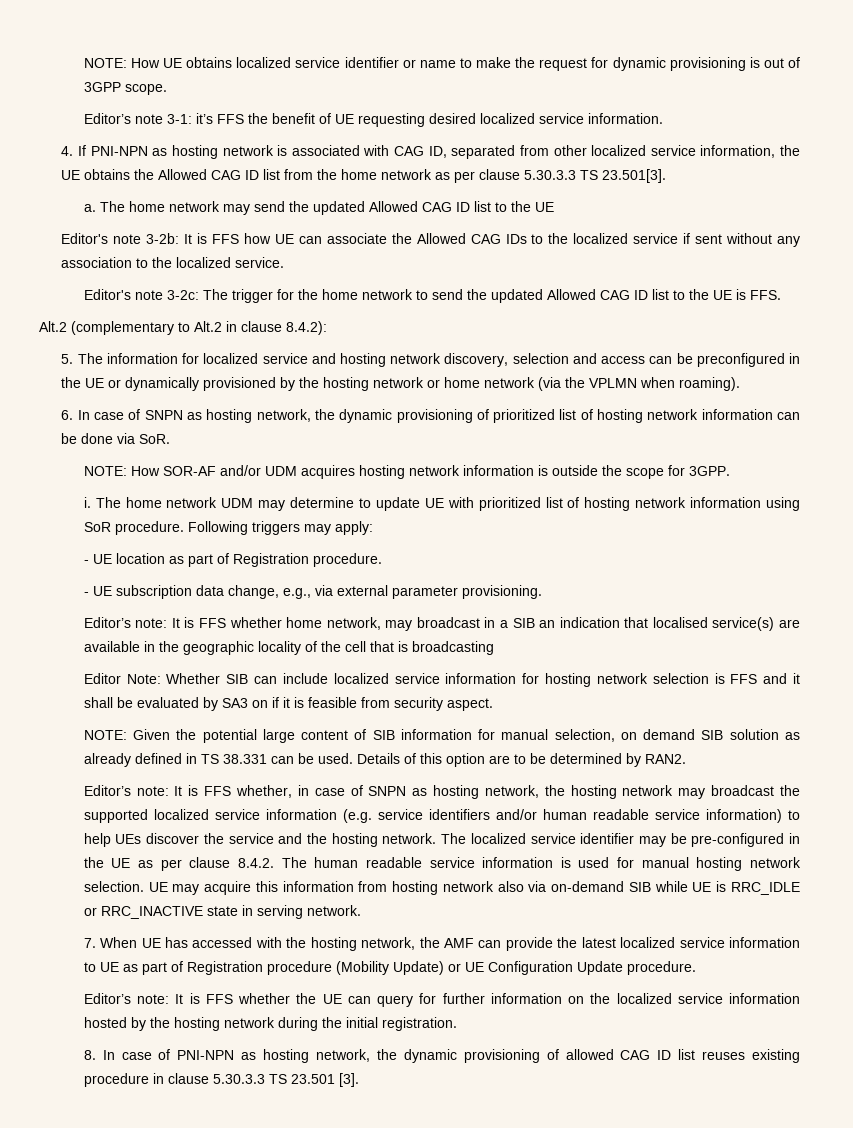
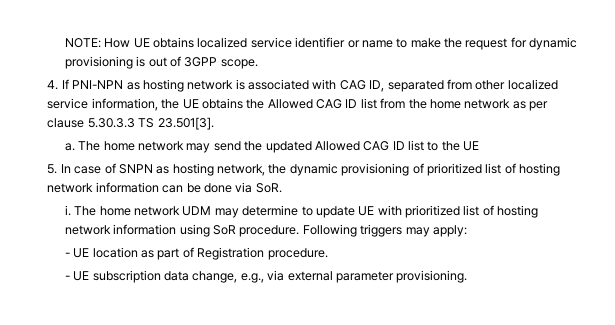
- Editor’s note 3-1: it’s FFS the benefit of UE requesting desired localized service information.
- Editor's note 3-2b: It is FFS how UE can associate the Allowed CAG IDs to the localized service if sent without any association to the localized service.
- Editor's note 3-2c: The trigger for the home network to send the updated Allowed CAG ID list to the UE is FFS.
- Alt.2 (complementary to Alt.2 in clause 8.4.2):
- 5. The information for localized service and hosting network discovery, selection and access can be preconfigured in the UE or dynamically provisioned by the hosting network or home network (via the VPLMN when roaming).
- 6. In case of SNPN as hosting network, the dynamic provisioning of prioritized list of hosting network information can be done via SoR.
+ 5. In case of SNPN as hosting network, the dynamic provisioning of prioritized list of hosting network information can be done via SoR.
- NOTE: How SOR-AF and/or UDM acquires hosting network information is outside the scope for 3GPP.
- Editor’s note: It is FFS whether home network, may broadcast in a SIB an indication that localised service(s) are available in the geographic locality of the cell that is broadcasting
- Editor Note: Whether SIB can include localized service information for hosting network selection is FFS and it shall be evaluated by SA3 on if it is feasible from security aspect.
- NOTE: Given the potential large content of SIB information for manual selection, on demand SIB solution as already defined in TS 38.331 can be used. Details of this option are to be determined by RAN2.
- Editor’s note: It is FFS whether, in case of SNPN as hosting network, the hosting network may broadcast the supported localized service information (e.g. service identifiers and/or human readable service information) to help UEs discover the service and the hosting network. The localized service identifier may be pre-configured in the UE as per clause 8.4.2. The human readable service information is used for manual hosting network selection. UE may acquire this information from hosting network also via on-demand SIB while UE is RRC_IDLE or RRC_INACTIVE state in serving network.
- 7. When UE has accessed with the hosting network, the AMF can provide the latest localized service information to UE as part of Registration procedure (Mobility Update) or UE Configuration Update procedure.
- Editor’s note: It is FFS whether the UE can query for further information on the localized service information hosted by the hosting network during the initial registration.
- 8. In case of PNI-NPN as hosting network, the dynamic provisioning of allowed CAG ID list reuses existing procedure in clause 5.30.3.3 TS 23.501 [3].

